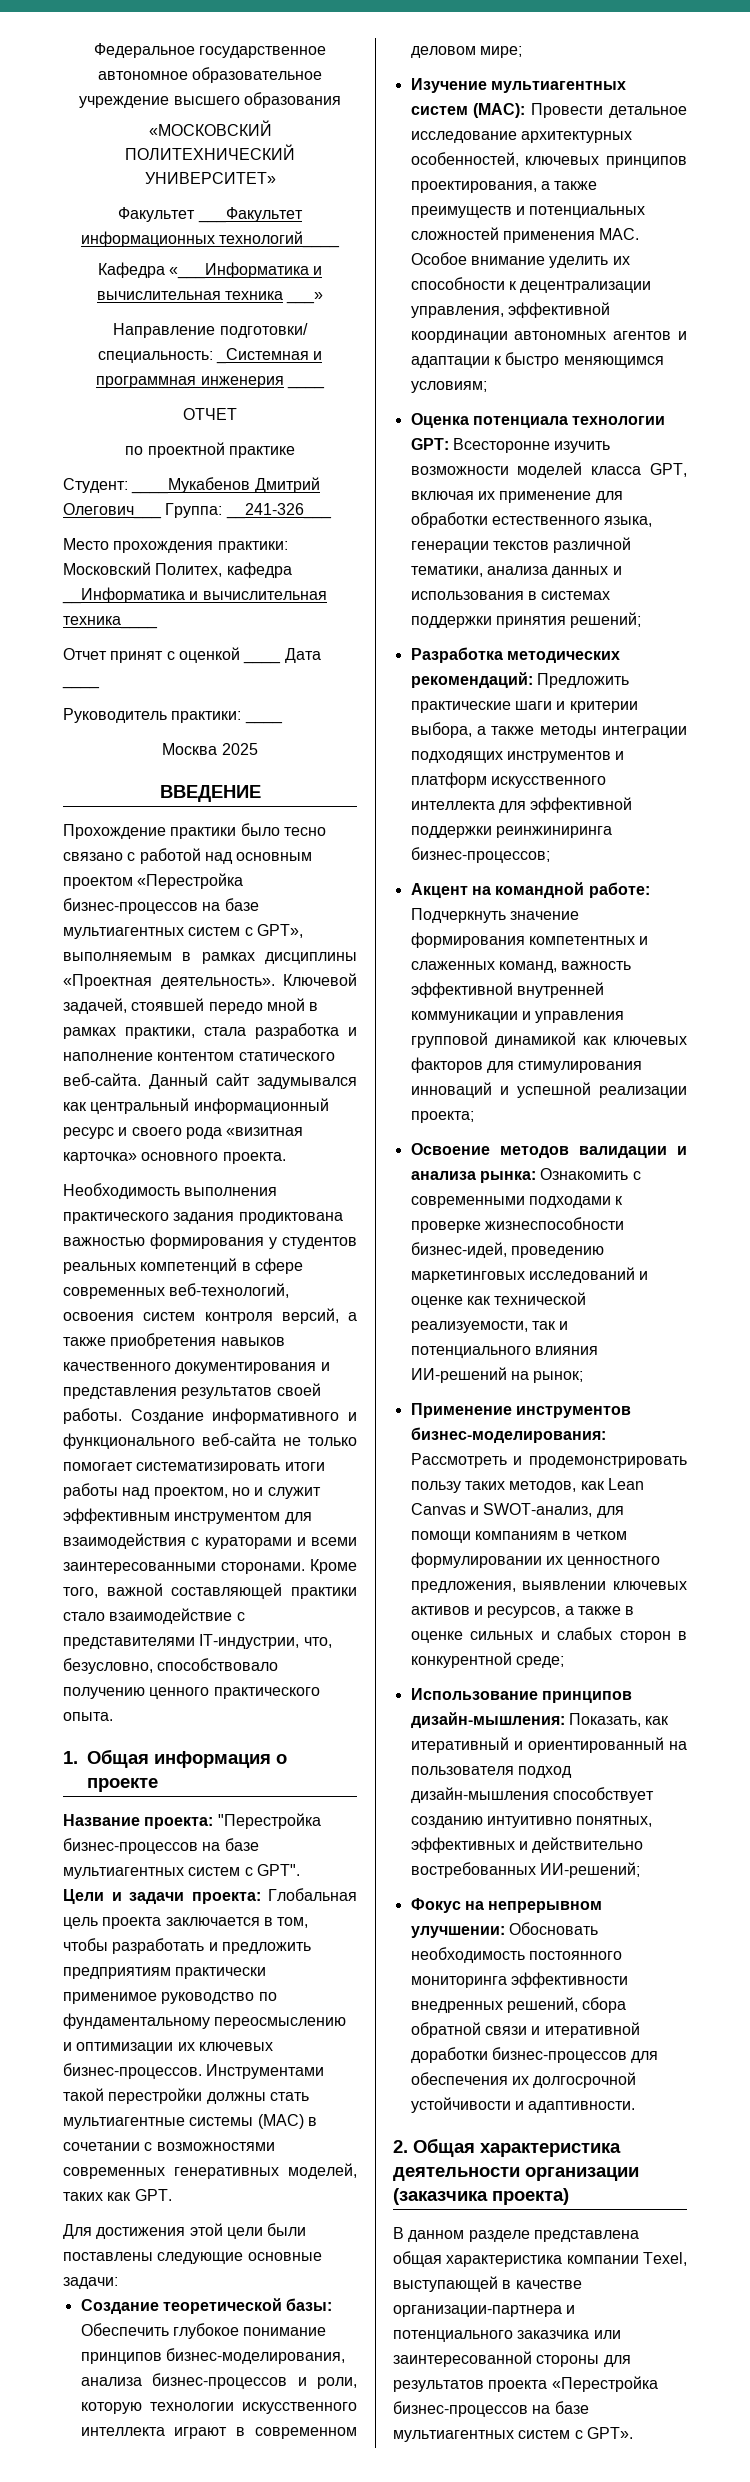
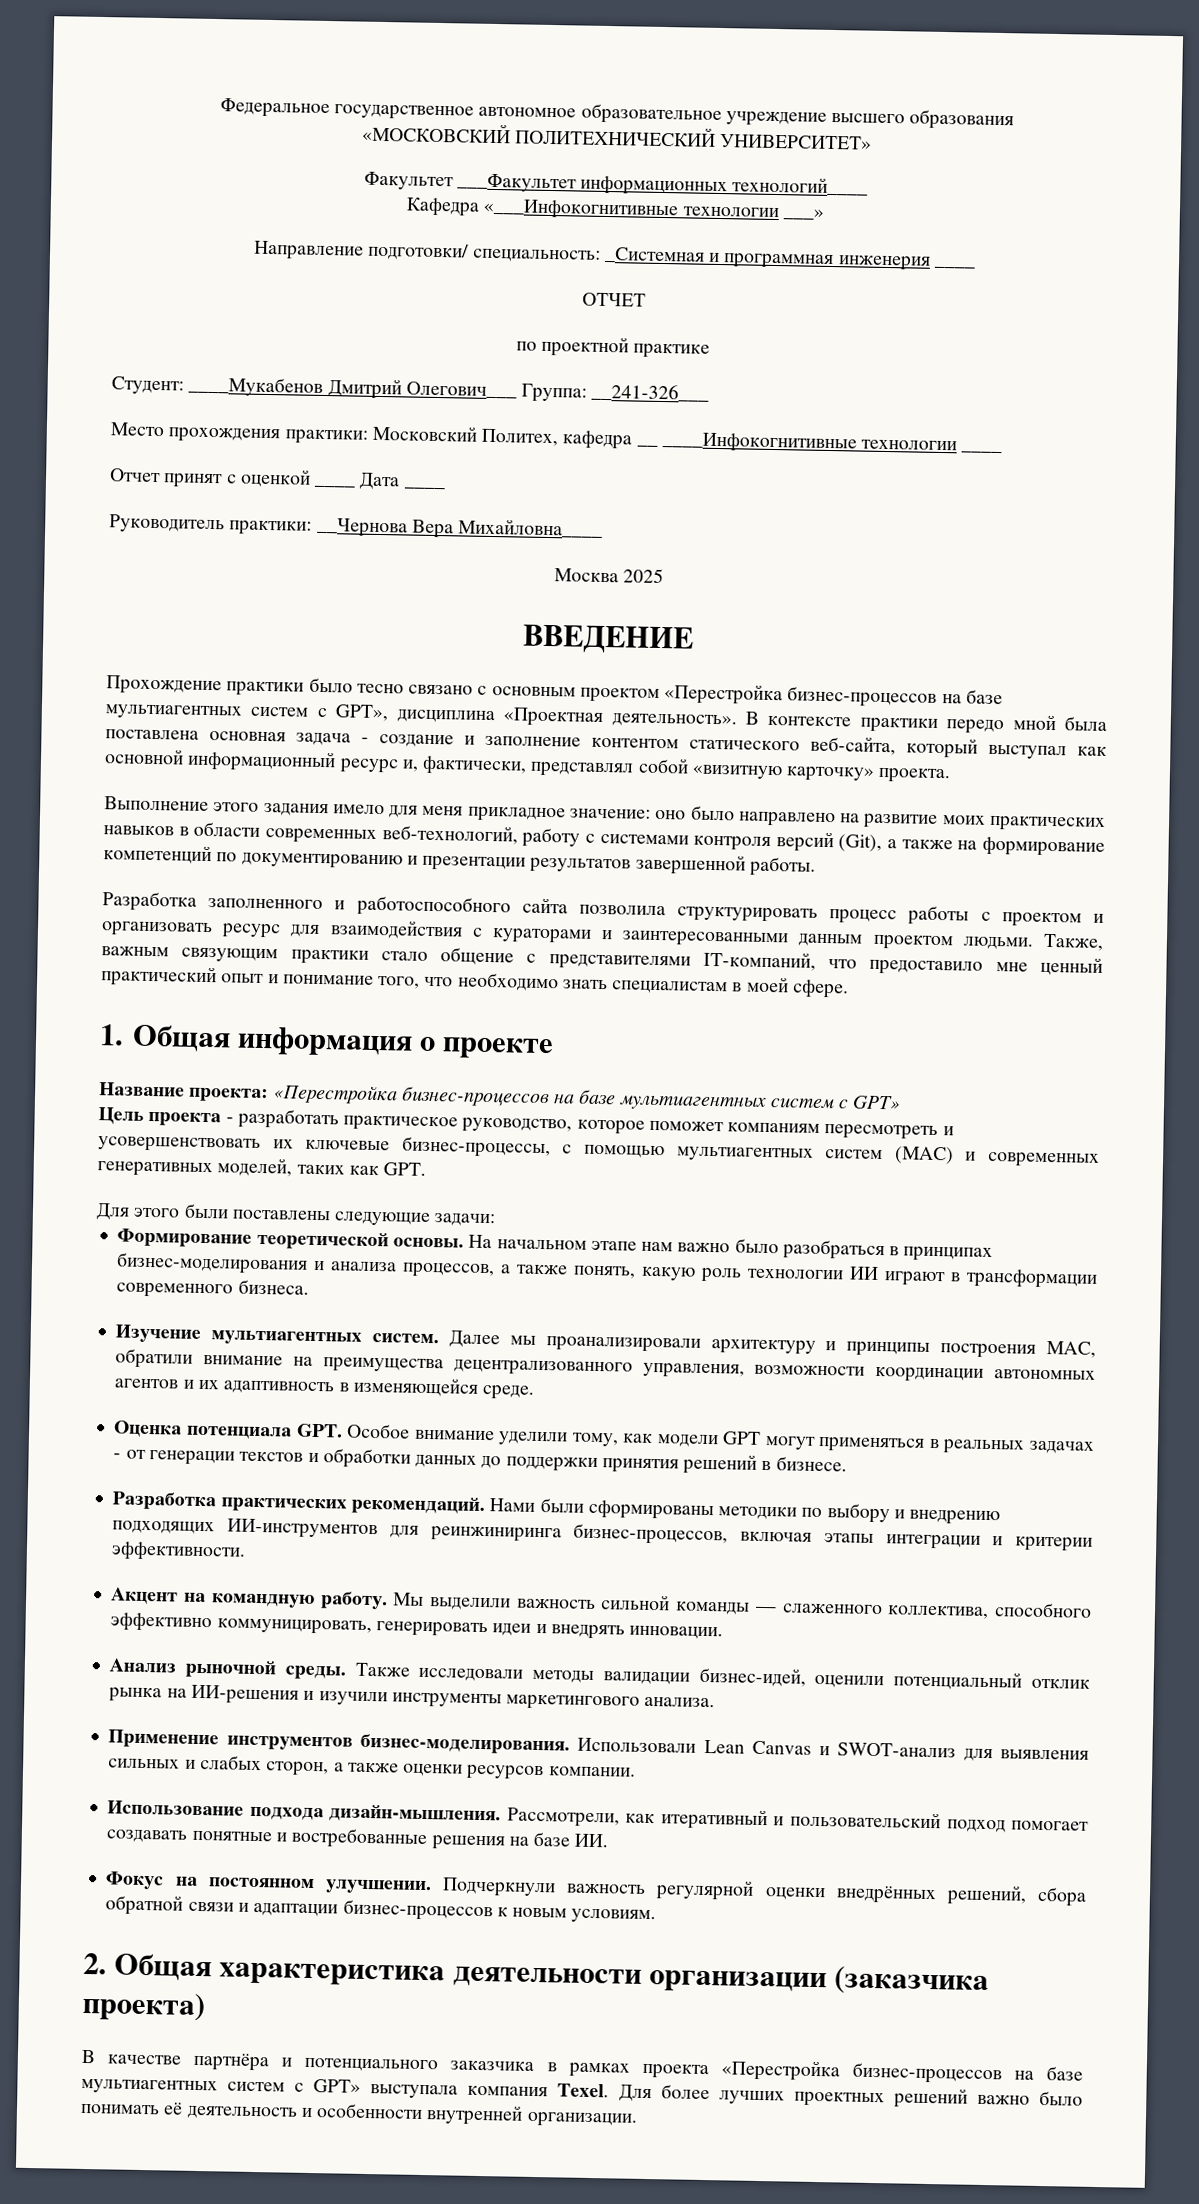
- Кафедра «___Информатика и вычислительная техника ___»
+ Кафедра «___Инфокогнитивные технологии ___»
- Место прохождения практики: Московский Политех, кафедра __Информатика и вычислительная техника____
+ Место прохождения практики: Московский Политех, кафедра __ ____Инфокогнитивные технологии ____
- Руководитель практики: ____
+ Руководитель практики: __Чернова Вера Михайловна____
- Прохождение практики было тесно связано с работой над основным проектом «Перестройка бизнес-процессов на базе мультиагентных систем с GPT», выполняемым в рамках дисциплины «Проектная деятельность». Ключевой задачей, стоявшей передо мной в рамках практики, стала разработка и наполнение контентом статического веб-сайта. Данный сайт задумывался как центральный информационный ресурс и своего рода «визитная карточка» основного проекта.
- Необходимость выполнения практического задания продиктована важностью формирования у студентов реальных компетенций в сфере современных веб-технологий, освоения систем контроля версий, а также приобретения навыков качественного документирования и представления результатов своей работы. Создание информативного и функционального веб-сайта не только помогает систематизировать итоги работы над проектом, но и служит эффективным инструментом для взаимодействия с кураторами и всеми заинтересованными сторонами. Кроме того, важной составляющей практики стало взаимодействие с представителями IT-индустрии, что, безусловно, способствовало получению ценного практического опыта.
+ Прохождение практики было тесно связано с основным проектом «Перестройка бизнес-процессов на базе мультиагентных систем с GPT», дисциплина «Проектная деятельность». В контексте практики передо мной была поставлена основная задача - создание и заполнение контентом статического веб-сайта, который выступал как основной информационный ресурс и, фактически, представлял собой «визитную карточку» проекта.
+ Выполнение этого задания имело для меня прикладное значение: оно было направлено на развитие моих практических навыков в области современных веб-технологий, работу с системами контроля версий (Git), а также на формирование компетенций по документированию и презентации результатов завершенной работы.
+ Разработка заполненного и работоспособного сайта позволила структурировать процесс работы с проектом и организовать ресурс для взаимодействия с кураторами и заинтересованными данным проектом людьми. Также, важным связующим практики стало общение с представителями IT-компаний, что предоставило мне ценный практический опыт и понимание того, что необходимо знать специалистам в моей сфере.
- Название проекта: "Перестройка бизнес-процессов на базе мультиагентных систем с GPT".
- Цели и задачи проекта: Глобальная цель проекта заключается в том, чтобы разработать и предложить предприятиям практически применимое руководство по фундаментальному переосмыслению и оптимизации их ключевых бизнес-процессов. Инструментами такой перестройки должны стать мультиагентные системы (МАС) в сочетании с возможностями современных генеративных моделей, таких как GPT.
+ Название проекта: «Перестройка бизнес-процессов на базе мультиагентных систем с GPT»
+ Цель проекта - разработать практическое руководство, которое поможет компаниям пересмотреть и усовершенствовать их ключевые бизнес-процессы, с помощью мультиагентных систем (МАС) и современных генеративных моделей, таких как GPT.
- Для достижения этой цели были поставлены следующие основные задачи:
+ Для этого были поставлены следующие задачи:
- Создание теоретической базы: Обеспечить глубокое понимание принципов бизнес-моделирования, анализа бизнес-процессов и роли, которую технологии искусственного интеллекта играют в современном деловом мире;
- Изучение мультиагентных систем (МАС): Провести детальное исследование архитектурных особенностей, ключевых принципов проектирования, а также преимуществ и потенциальных сложностей применения МАС. Особое внимание уделить их способности к децентрализации управления, эффективной координации автономных агентов и адаптации к быстро меняющимся условиям;
- Оценка потенциала технологии GPT: Всесторонне изучить возможности моделей класса GPT, включая их применение для обработки естественного языка, генерации текстов различной тематики, анализа данных и использования в системах поддержки принятия решений;
- Разработка методических рекомендаций: Предложить практические шаги и критерии выбора, а также методы интеграции подходящих инструментов и платформ искусственного интеллекта для эффективной поддержки реинжиниринга бизнес-процессов;
- Акцент на командной работе: Подчеркнуть значение формирования компетентных и слаженных команд, важность эффективной внутренней коммуникации и управления групповой динамикой как ключевых факторов для стимулирования инноваций и успешной реализации проекта;
- Освоение методов валидации и анализа рынка: Ознакомить с современными подходами к проверке жизнеспособности бизнес-идей, проведению маркетинговых исследований и оценке как технической реализуемости, так и потенциального влияния ИИ-решений на рынок;
- Применение инструментов бизнес-моделирования: Рассмотреть и продемонстрировать пользу таких методов, как Lean Canvas и SWOT-анализ, для помощи компаниям в четком формулировании их ценностного предложения, выявлении ключевых активов и ресурсов, а также в оценке сильных и слабых сторон в конкурентной среде;
- Использование принципов дизайн-мышления: Показать, как итеративный и ориентированный на пользователя подход дизайн-мышления способствует созданию интуитивно понятных, эффективных и действительно востребованных ИИ-решений;
- Фокус на непрерывном улучшении: Обосновать необходимость постоянного мониторинга эффективности внедренных решений, сбора обратной связи и итеративной доработки бизнес-процессов для обеспечения их долгосрочной устойчивости и адаптивности.
+ Формирование теоретической основы. На начальном этапе нам важно было разобраться в принципах бизнес-моделирования и анализа процессов, а также понять, какую роль технологии ИИ играют в трансформации современного бизнеса.
+ Изучение мультиагентных систем. Далее мы проанализировали архитектуру и принципы построения МАС, обратили внимание на преимущества децентрализованного управления, возможности координации автономных агентов и их адаптивность в изменяющейся среде.
+ Оценка потенциала GPT. Особое внимание уделили тому, как модели GPT могут применяться в реальных задачах - от генерации текстов и обработки данных до поддержки принятия решений в бизнесе.
+ Разработка практических рекомендаций. Нами были сформированы методики по выбору и внедрению подходящих ИИ-инструментов для реинжиниринга бизнес-процессов, включая этапы интеграции и критерии эффективности.
+ Акцент на командную работу. Мы выделили важность сильной команды — слаженного коллектива, способного эффективно коммуницировать, генерировать идеи и внедрять инновации.
+ Анализ рыночной среды. Также исследовали методы валидации бизнес-идей, оценили потенциальный отклик рынка на ИИ-решения и изучили инструменты маркетингового анализа.
+ Применение инструментов бизнес-моделирования. Использовали Lean Canvas и SWOT-анализ для выявления сильных и слабых сторон, а также оценки ресурсов компании.
+ Использование подхода дизайн-мышления. Рассмотрели, как итеративный и пользовательский подход помогает создавать понятные и востребованные решения на базе ИИ.
+ Фокус на постоянном улучшении. Подчеркнули важность регулярной оценки внедрённых решений, сбора обратной связи и адаптации бизнес-процессов к новым условиям.
- В данном разделе представлена общая характеристика компании Texel, выступающей в качестве организации-партнера и потенциального заказчика или заинтересованной стороны для результатов проекта «Перестройка бизнес-процессов на базе мультиагентных систем с GPT».
+ В качестве партнёра и потенциального заказчика в рамках проекта «Перестройка бизнес-процессов на базе мультиагентных систем с GPT» выступала компания Texel. Для более лучших проектных решений важно было понимать её деятельность и особенности внутренней организации.

